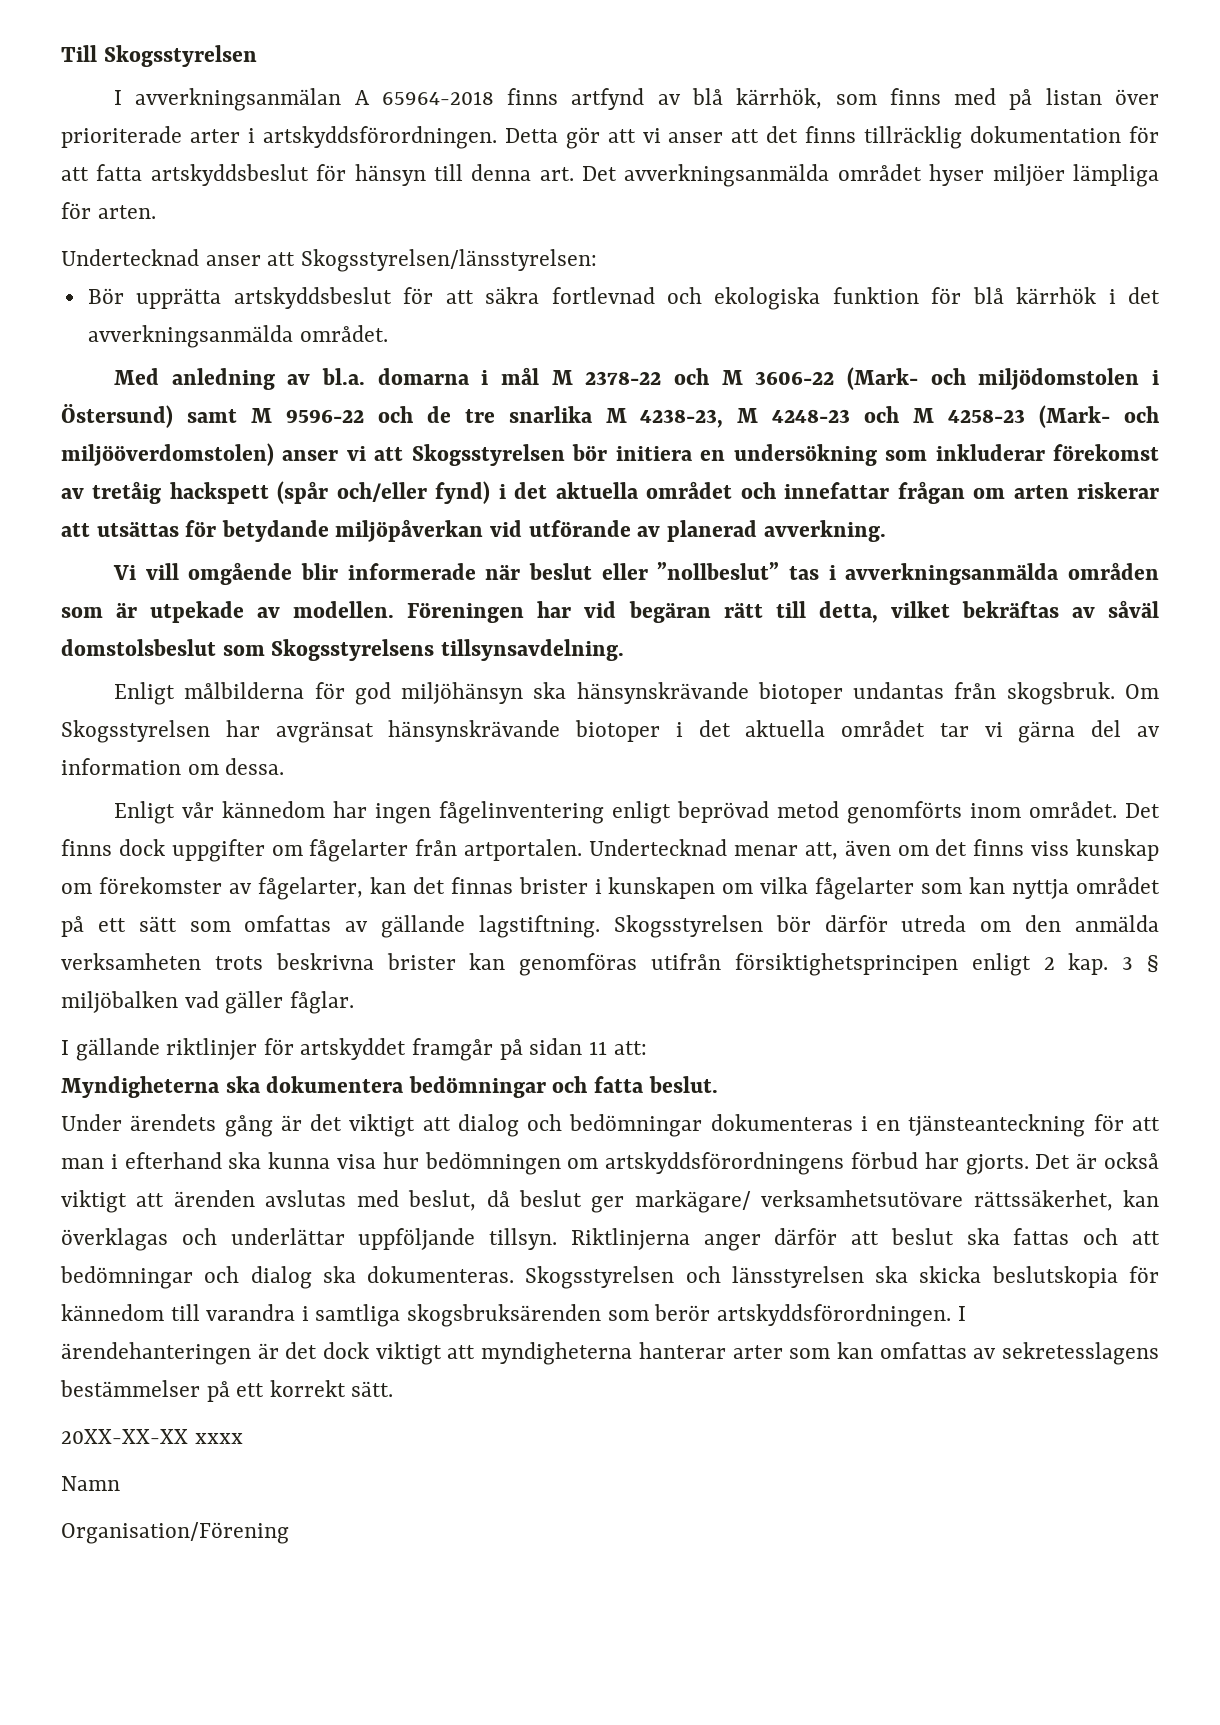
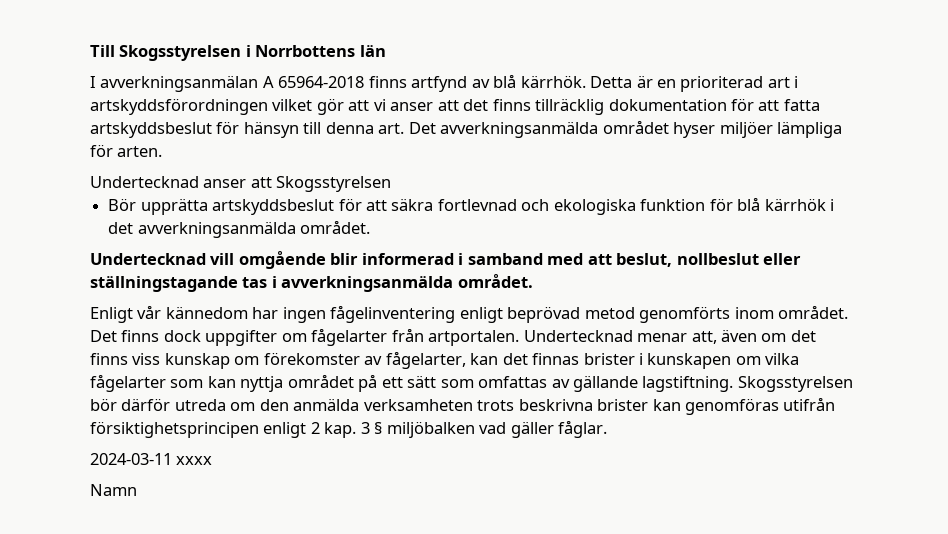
- Till Skogsstyrelsen
+ Till Skogsstyrelsen i Norrbottens län
- I avverkningsanmälan A 65964-2018 finns artfynd av blå kärrhök, som finns med på listan över prioriterade arter i artskyddsförordningen. Detta gör att vi anser att det finns tillräcklig dokumentation för att fatta artskyddsbeslut för hänsyn till denna art. Det avverkningsanmälda området hyser miljöer lämpliga för arten.
+ I avverkningsanmälan A 65964-2018 finns artfynd av blå kärrhök. Detta är en prioriterad art i artskyddsförordningen vilket gör att vi anser att det finns tillräcklig dokumentation för att fatta artskyddsbeslut för hänsyn till denna art. Det avverkningsanmälda området hyser miljöer lämpliga för arten.
- Undertecknad anser att Skogsstyrelsen/länsstyrelsen:
+ Undertecknad anser att Skogsstyrelsen
- Med anledning av bl.a. domarna i mål M 2378-22 och M 3606-22 (Mark- och miljödomstolen i Östersund) samt M 9596-22 och de tre snarlika M 4238-23, M 4248-23 och M 4258-23 (Mark- och miljööverdomstolen) anser vi att Skogsstyrelsen bör initiera en undersökning som inkluderar förekomst av tretåig hackspett (spår och/eller fynd) i det aktuella området och innefattar frågan om arten riskerar att utsättas för betydande miljöpåverkan vid utförande av planerad avverkning.
- Vi vill omgående blir informerade när beslut eller ”nollbeslut” tas i avverkningsanmälda områden som är utpekade av modellen. Föreningen har vid begäran rätt till detta, vilket bekräftas av såväl domstolsbeslut som Skogsstyrelsens tillsynsavdelning.
- Enligt målbilderna för god miljöhänsyn ska hänsynskrävande biotoper undantas från skogsbruk. Om Skogsstyrelsen har avgränsat hänsynskrävande biotoper i det aktuella området tar vi gärna del av information om dessa.
+ Undertecknad vill omgående blir informerad i samband med att beslut, nollbeslut eller ställningstagande tas i avverkningsanmälda området.
- I gällande riktlinjer för artskyddet framgår på sidan 11 att:
- Myndigheterna ska dokumentera bedömningar och fatta beslut.
- Under ärendets gång är det viktigt att dialog och bedömningar dokumenteras i en tjänsteanteckning för att man i efterhand ska kunna visa hur bedömningen om artskyddsförordningens förbud har gjorts. Det är också viktigt att ärenden avslutas med beslut, då beslut ger markägare/ verksamhetsutövare rättssäkerhet, kan överklagas och underlättar uppföljande tillsyn. Riktlinjerna anger därför att beslut ska fattas och att bedömningar och dialog ska dokumenteras. Skogsstyrelsen och länsstyrelsen ska skicka beslutskopia för kännedom till varandra i samtliga skogsbruksärenden som berör artskyddsförordningen. I ärendehanteringen är det dock viktigt att myndigheterna hanterar arter som kan omfattas av sekretesslagens bestämmelser på ett korrekt sätt.
- 20XX-XX-XX xxxx
+ 2024-03-11 xxxx
- Organisation/Förening

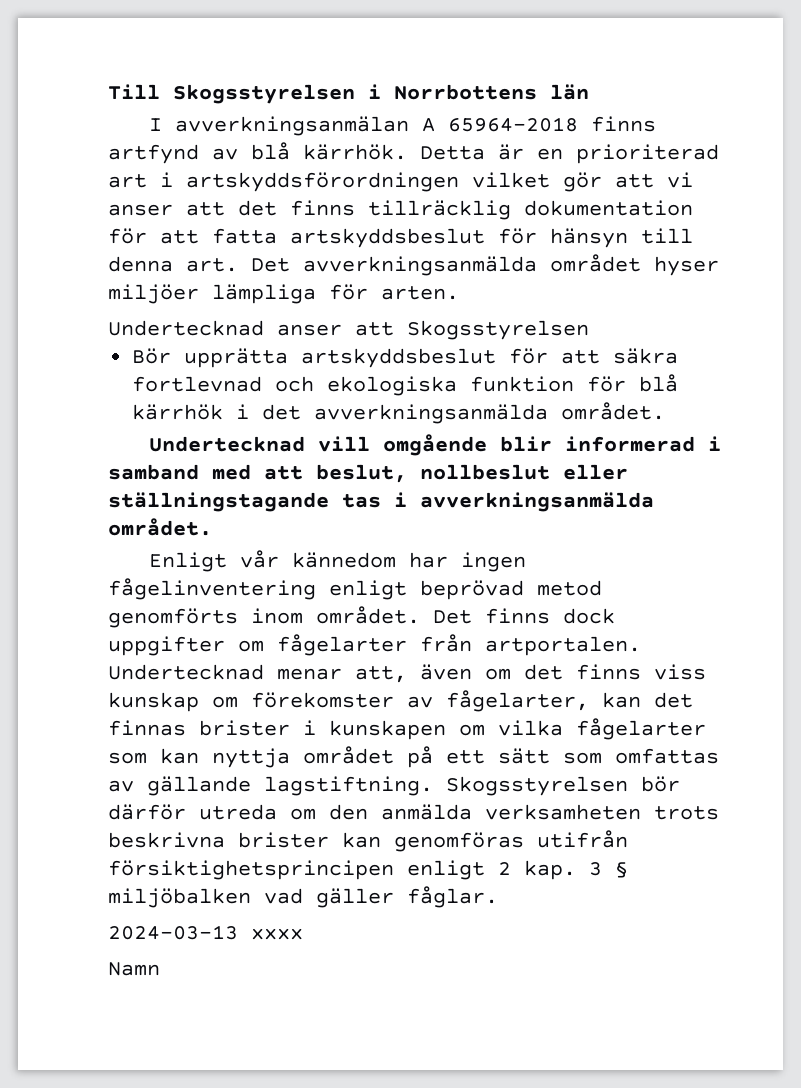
- 2024-03-11 xxxx
+ 2024-03-13 xxxx

